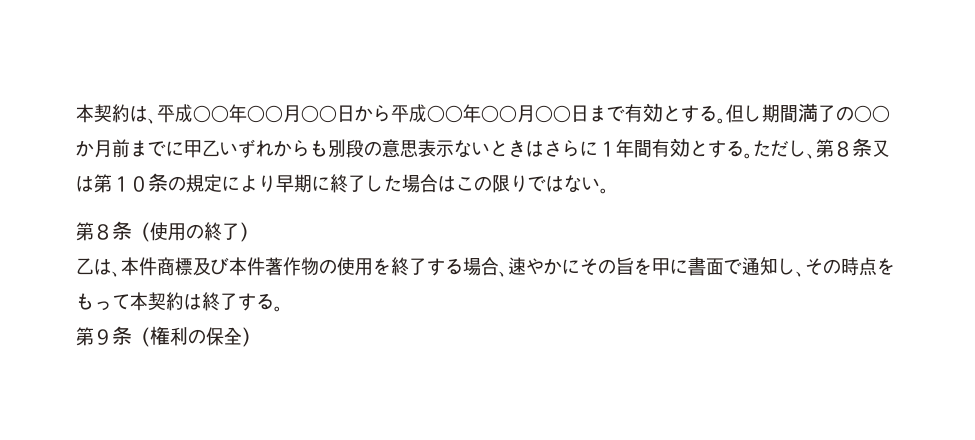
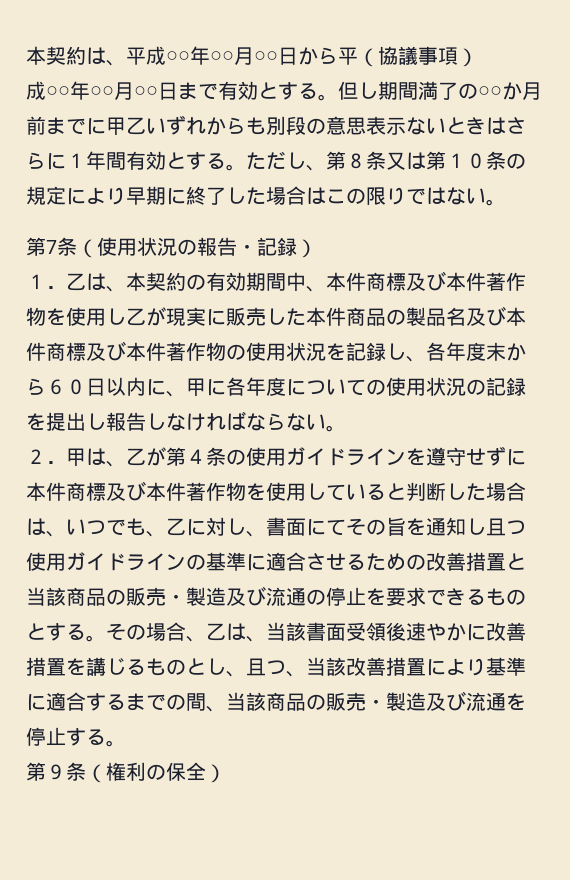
- 本契約は、平成○○年○○月○○日から平成○○年○○月○○日まで有効とする。
+ 本契約は、平成○○年○○月○○日から平（協議事項）
+ 成○○年○○月○○日まで有効とする。
- 第８条（使用の終了）
- 乙は、本件商標及び本件著作物の使用を終了する場合、速やかにその旨を甲に書面で通知し、その時点をもって本契約は終了する。
+ 第7条（使用状況の報告・記録）
+ １．乙は、本契約の有効期間中、本件商標及び本件著作物を使用し乙が現実に販売した本件商品の製品名及び本件商標及び本件著作物の使用状況を記録し、各年度末から６０日以内に、甲に各年度についての使用状況の記録を提出し報告しなければならない。
+ ２．甲は、乙が第４条の使用ガイドラインを遵守せずに本件商標及び本件著作物を使用していると判断した場合は、いつでも、乙に対し、書面にてその旨を通知し且つ使用ガイドラインの基準に適合させるための改善措置と当該商品の販売・製造及び流通の停止を要求できるものとする。その場合、乙は、当該書面受領後速やかに改善措置を講じるものとし、且つ、当該改善措置により基準に適合するまでの間、当該商品の販売・製造及び流通を停止する。

